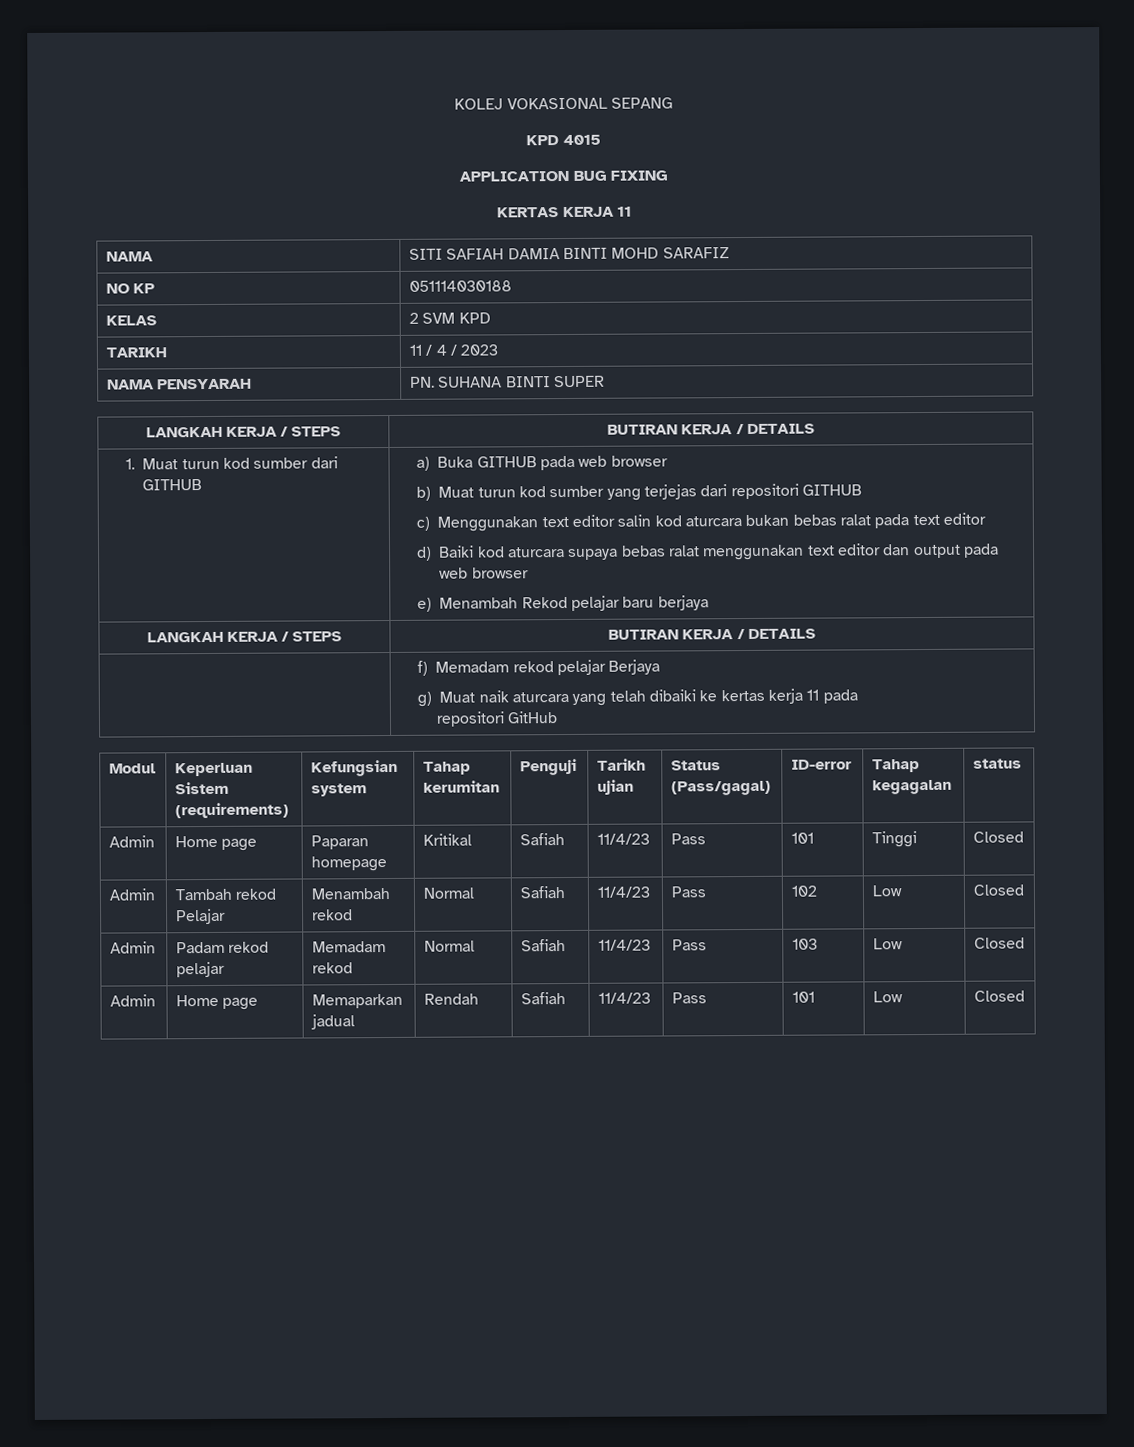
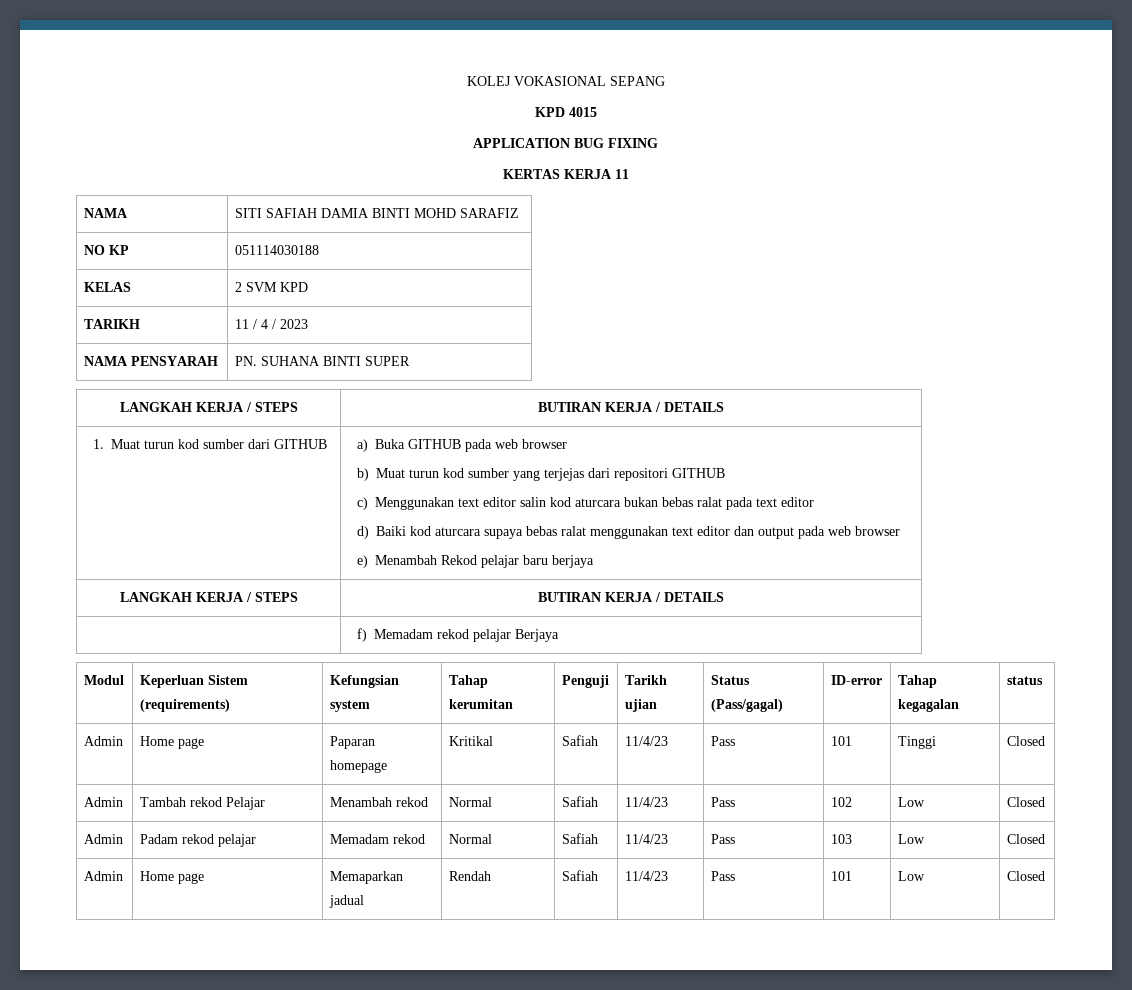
  | f) Memadam rekod pelajar Berjaya
- g) Muat naik aturcara yang telah dibaiki ke kertas kerja 11 pada
- repositori GitHub

